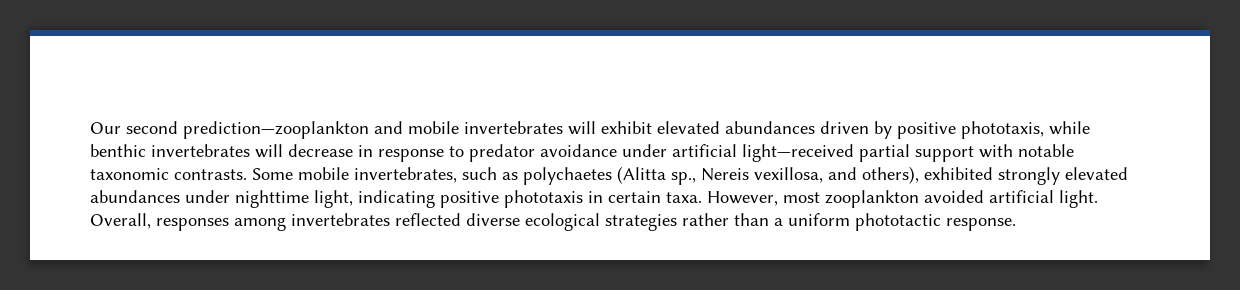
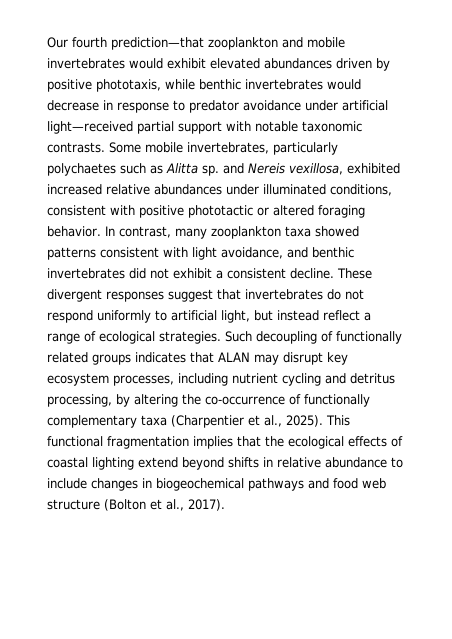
- Our second prediction—zooplankton and mobile invertebrates will exhibit elevated abundances driven by positive phototaxis, while benthic invertebrates will decrease in response to predator avoidance under artificial light—received partial support with notable taxonomic contrasts.
+ Our fourth prediction—that zooplankton and mobile invertebrates would exhibit elevated abundances driven by positive phototaxis, while benthic invertebrates would decrease in response to predator avoidance under artificial light—received partial support with notable taxonomic contrasts.
- Some mobile invertebrates, such as polychaetes (Alitta sp., Nereis vexillosa, and others), exhibited strongly elevated abundances under nighttime light, indicating positive phototaxis in certain taxa. However, most zooplankton avoided artificial light. Overall, responses among invertebrates reflected diverse ecological strategies rather than a uniform phototactic response.
+ Some mobile invertebrates, particularly polychaetes such as Alitta sp. and Nereis vexillosa, exhibited increased relative abundances under illuminated conditions, consistent with positive phototactic or altered foraging behavior. In contrast, many zooplankton taxa showed patterns consistent with light avoidance, and benthic invertebrates did not exhibit a consistent decline. These divergent responses suggest that invertebrates do not respond uniformly to artificial light, but instead reflect a range of ecological strategies. Such decoupling of functionally related groups indicates that ALAN may disrupt key ecosystem processes, including nutrient cycling and detritus processing, by altering the co-occurrence of functionally complementary taxa (Charpentier et al., 2025). This functional fragmentation implies that the ecological effects of coastal lighting extend beyond shifts in relative abundance to include changes in biogeochemical pathways and food web structure (Bolton et al., 2017).

